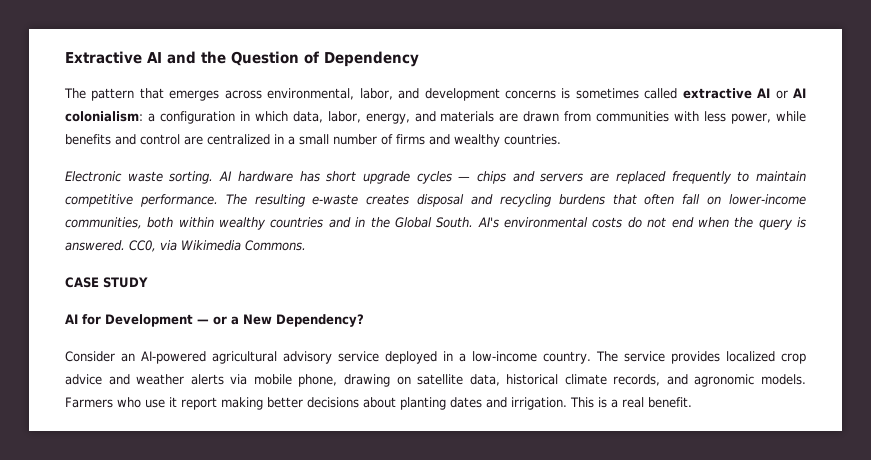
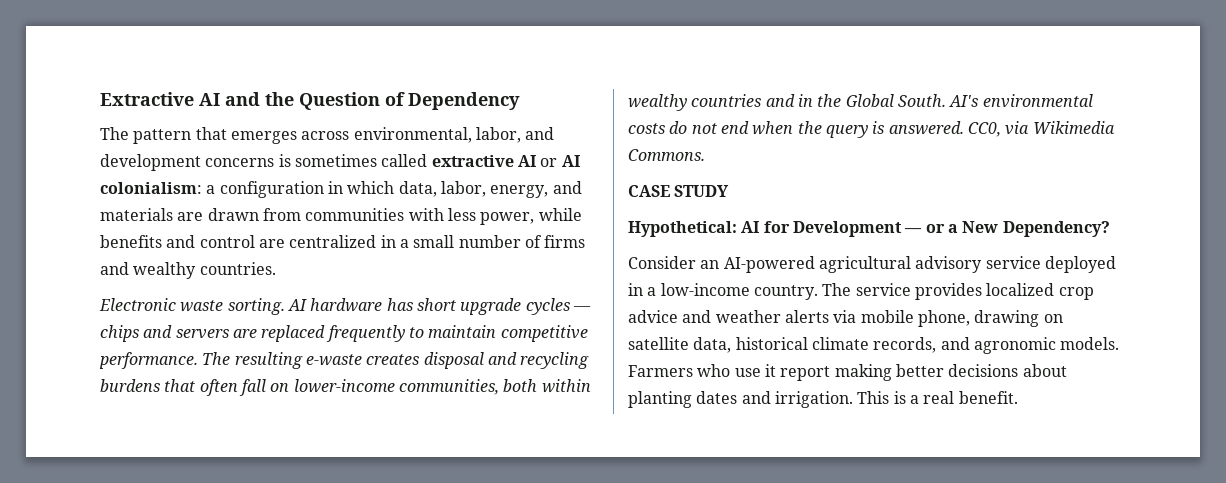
- AI for Development — or a New Dependency?
+ Hypothetical: AI for Development — or a New Dependency?

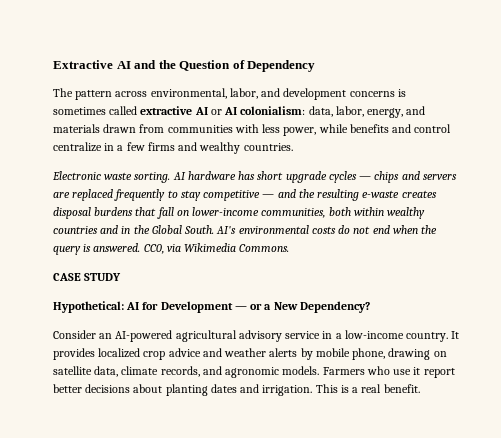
- The pattern that emerges across environmental, labor, and development concerns is sometimes called extractive AI or AI colonialism: a configuration in which data, labor, energy, and materials are drawn from communities with less power, while benefits and control are centralized in a small number of firms and wealthy countries.
+ The pattern across environmental, labor, and development concerns is sometimes called extractive AI or AI colonialism: data, labor, energy, and materials drawn from communities with less power, while benefits and control centralize in a few firms and wealthy countries.
- AI hardware has short upgrade cycles — chips and servers are replaced frequently to maintain competitive performance. The resulting e-waste creates disposal and recycling burdens that often fall on lower-income communities, both within wealthy countries and in the Global South.
+ AI hardware has short upgrade cycles — chips and servers are replaced frequently to stay competitive — and the resulting e-waste creates disposal burdens that fall on lower-income communities, both within wealthy countries and in the Global South.
- Consider an AI-powered agricultural advisory service deployed in a low-income country.
+ Consider an AI-powered agricultural advisory service in a low-income country.
- The service provides localized crop advice and weather alerts via mobile phone, drawing on satellite data, historical climate records, and agronomic models.
+ It provides localized crop advice and weather alerts by mobile phone, drawing on satellite data, climate records, and agronomic models.
- Farmers who use it report making better decisions about planting dates and irrigation.
+ Farmers who use it report better decisions about planting dates and irrigation.

